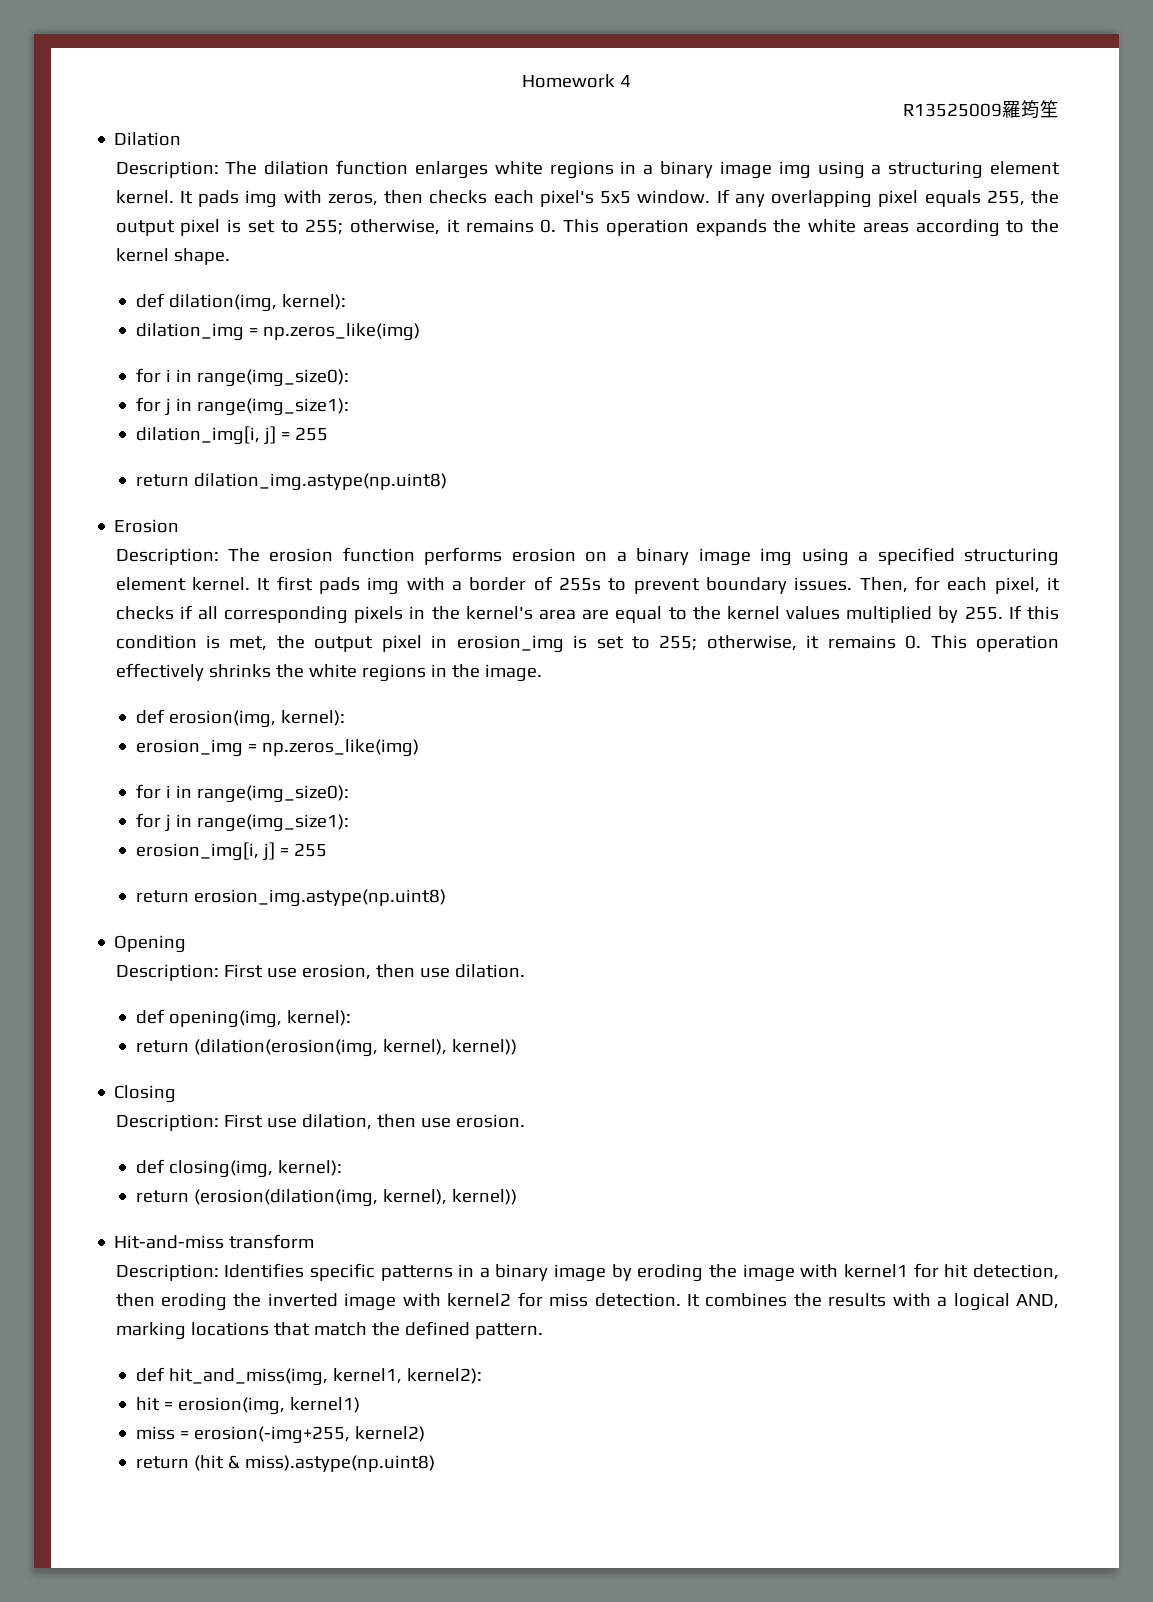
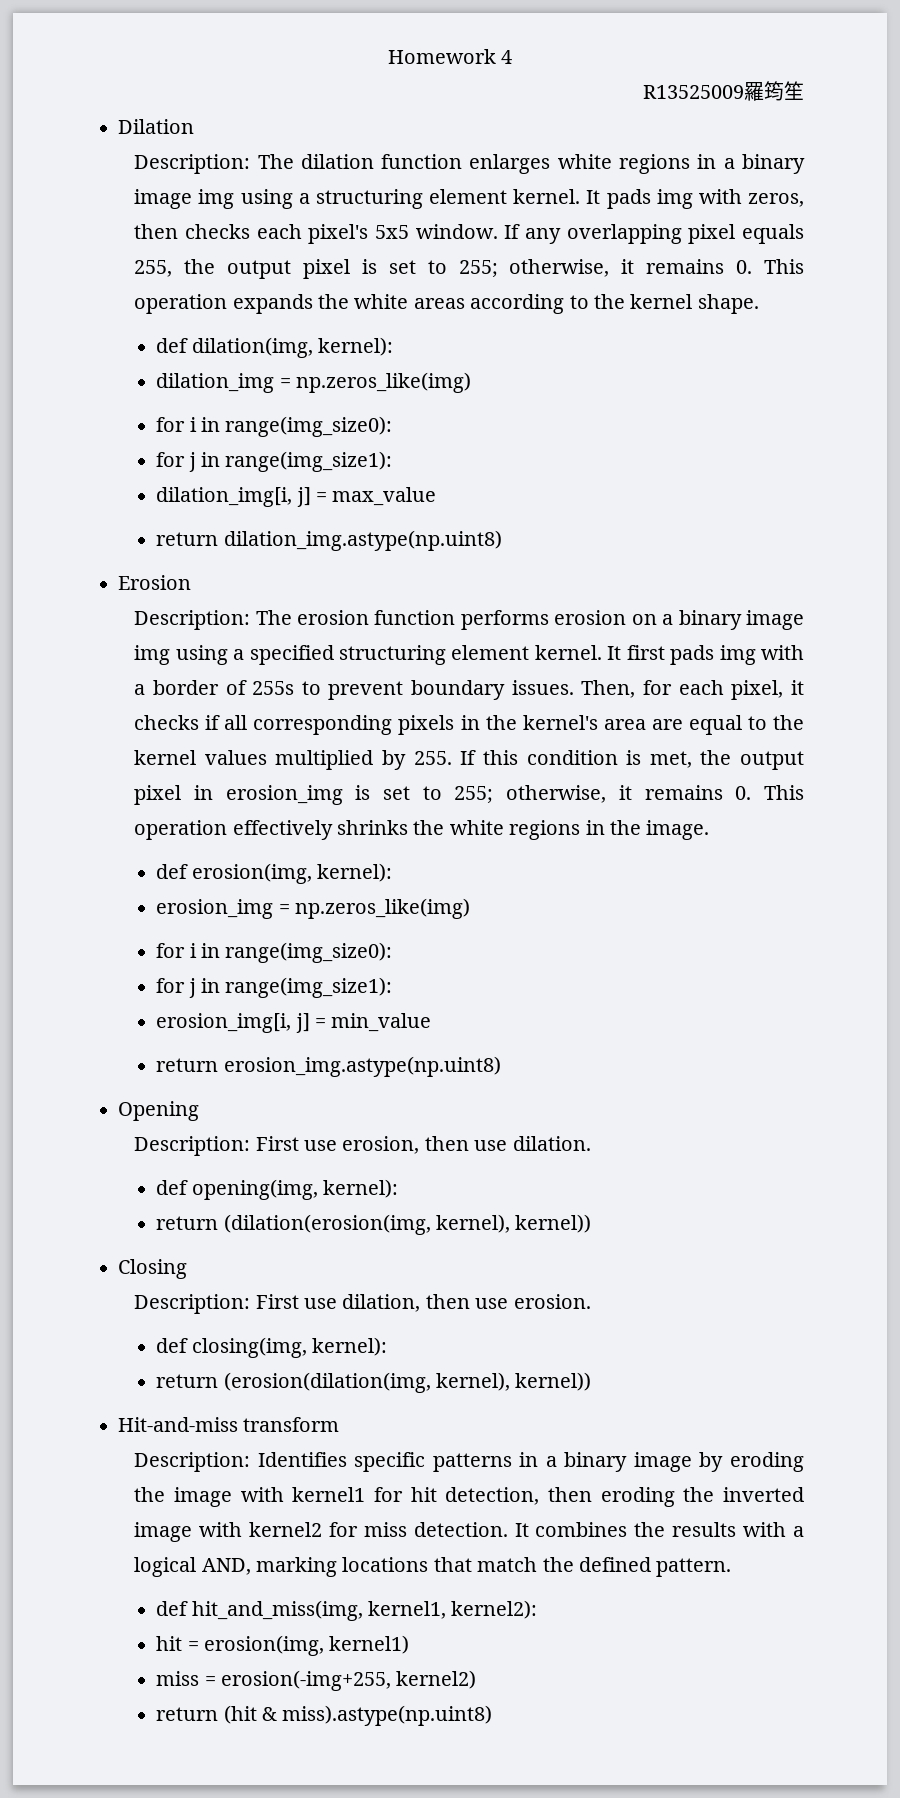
- dilation_img[i, j] = 255
+ dilation_img[i, j] = max_value
- erosion_img[i, j] = 255
+ erosion_img[i, j] = min_value

